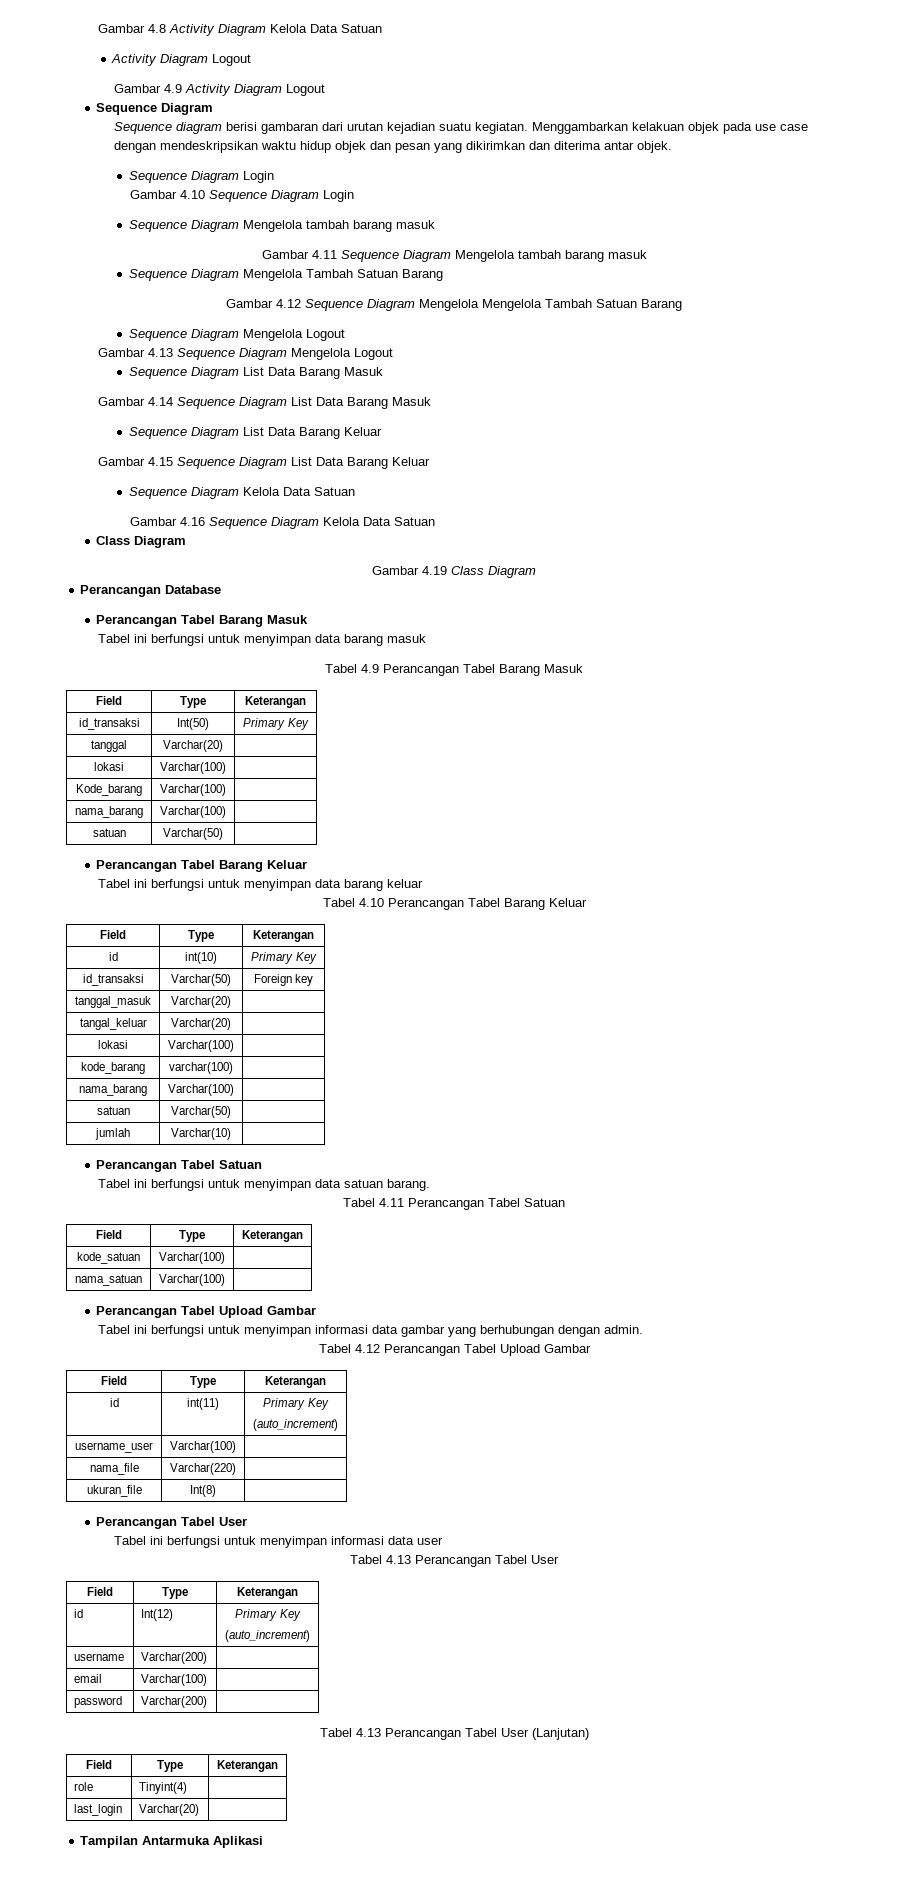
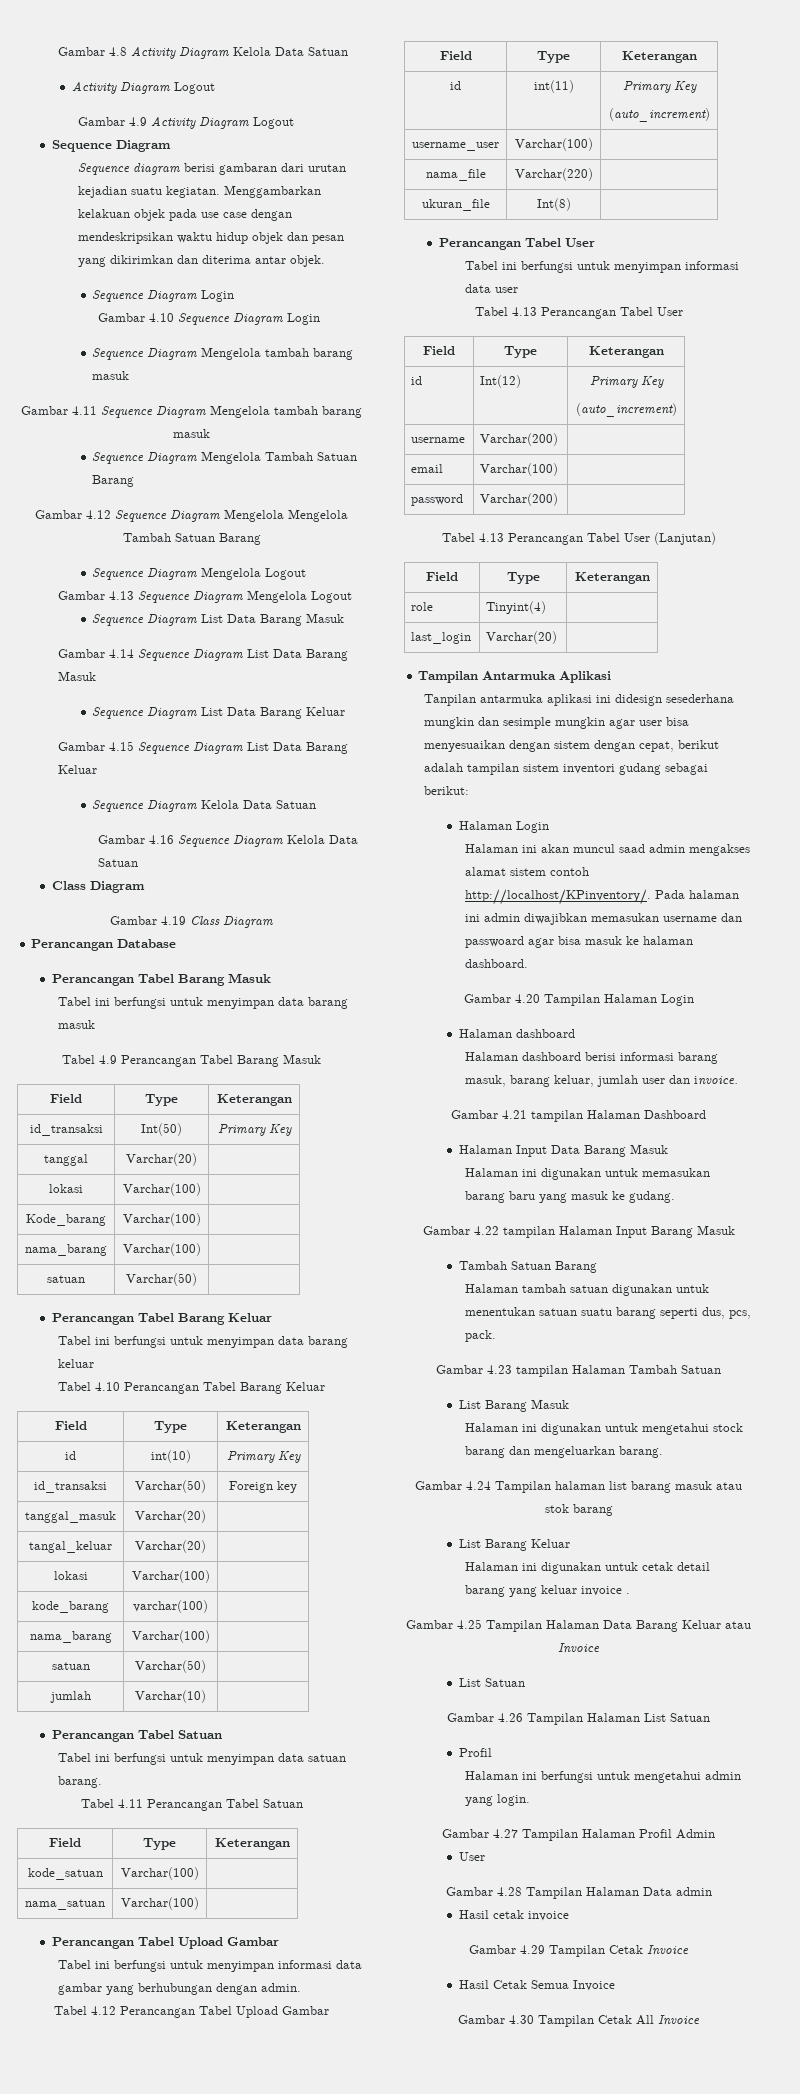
+ Tanpilan antarmuka aplikasi ini didesign sesederhana mungkin dan sesimple mungkin agar user bisa menyesuaikan dengan sistem dengan cepat, berikut adalah tampilan sistem inventori gudang sebagai berikut:
+ Halaman Login
+ Halaman ini akan muncul saad admin mengakses alamat sistem contoh http://localhost/KPinventory/. Pada halaman ini admin diwajibkan memasukan username dan passwoard agar bisa masuk ke halaman dashboard.
+ Gambar 4.20 Tampilan Halaman Login
+ Halaman dashboard
+ Halaman dashboard berisi informasi barang masuk, barang keluar, jumlah user dan invoice.
+ Gambar 4.21 tampilan Halaman Dashboard
+ Halaman Input Data Barang Masuk
+ Halaman ini digunakan untuk memasukan barang baru yang masuk ke gudang.
+ Gambar 4.22 tampilan Halaman Input Barang Masuk
+ Tambah Satuan Barang
+ Halaman tambah satuan digunakan untuk menentukan satuan suatu barang seperti dus, pcs, pack.
+ Gambar 4.23 tampilan Halaman Tambah Satuan
+ List Barang Masuk
+ Halaman ini digunakan untuk mengetahui stock barang dan mengeluarkan barang.
+ Gambar 4.24 Tampilan halaman list barang masuk atau stok barang
+ List Barang Keluar
+ Halaman ini digunakan untuk cetak detail barang yang keluar invoice .
+ Gambar 4.25 Tampilan Halaman Data Barang Keluar atau Invoice
+ List Satuan
+ Gambar 4.26 Tampilan Halaman List Satuan
+ Profil
+ Halaman ini berfungsi untuk mengetahui admin yang login.
+ Gambar 4.27 Tampilan Halaman Profil Admin
+ User
+ Gambar 4.28 Tampilan Halaman Data admin
+ Hasil cetak invoice
+ Gambar 4.29 Tampilan Cetak Invoice
+ Hasil Cetak Semua Invoice
+ Gambar 4.30 Tampilan Cetak All Invoice

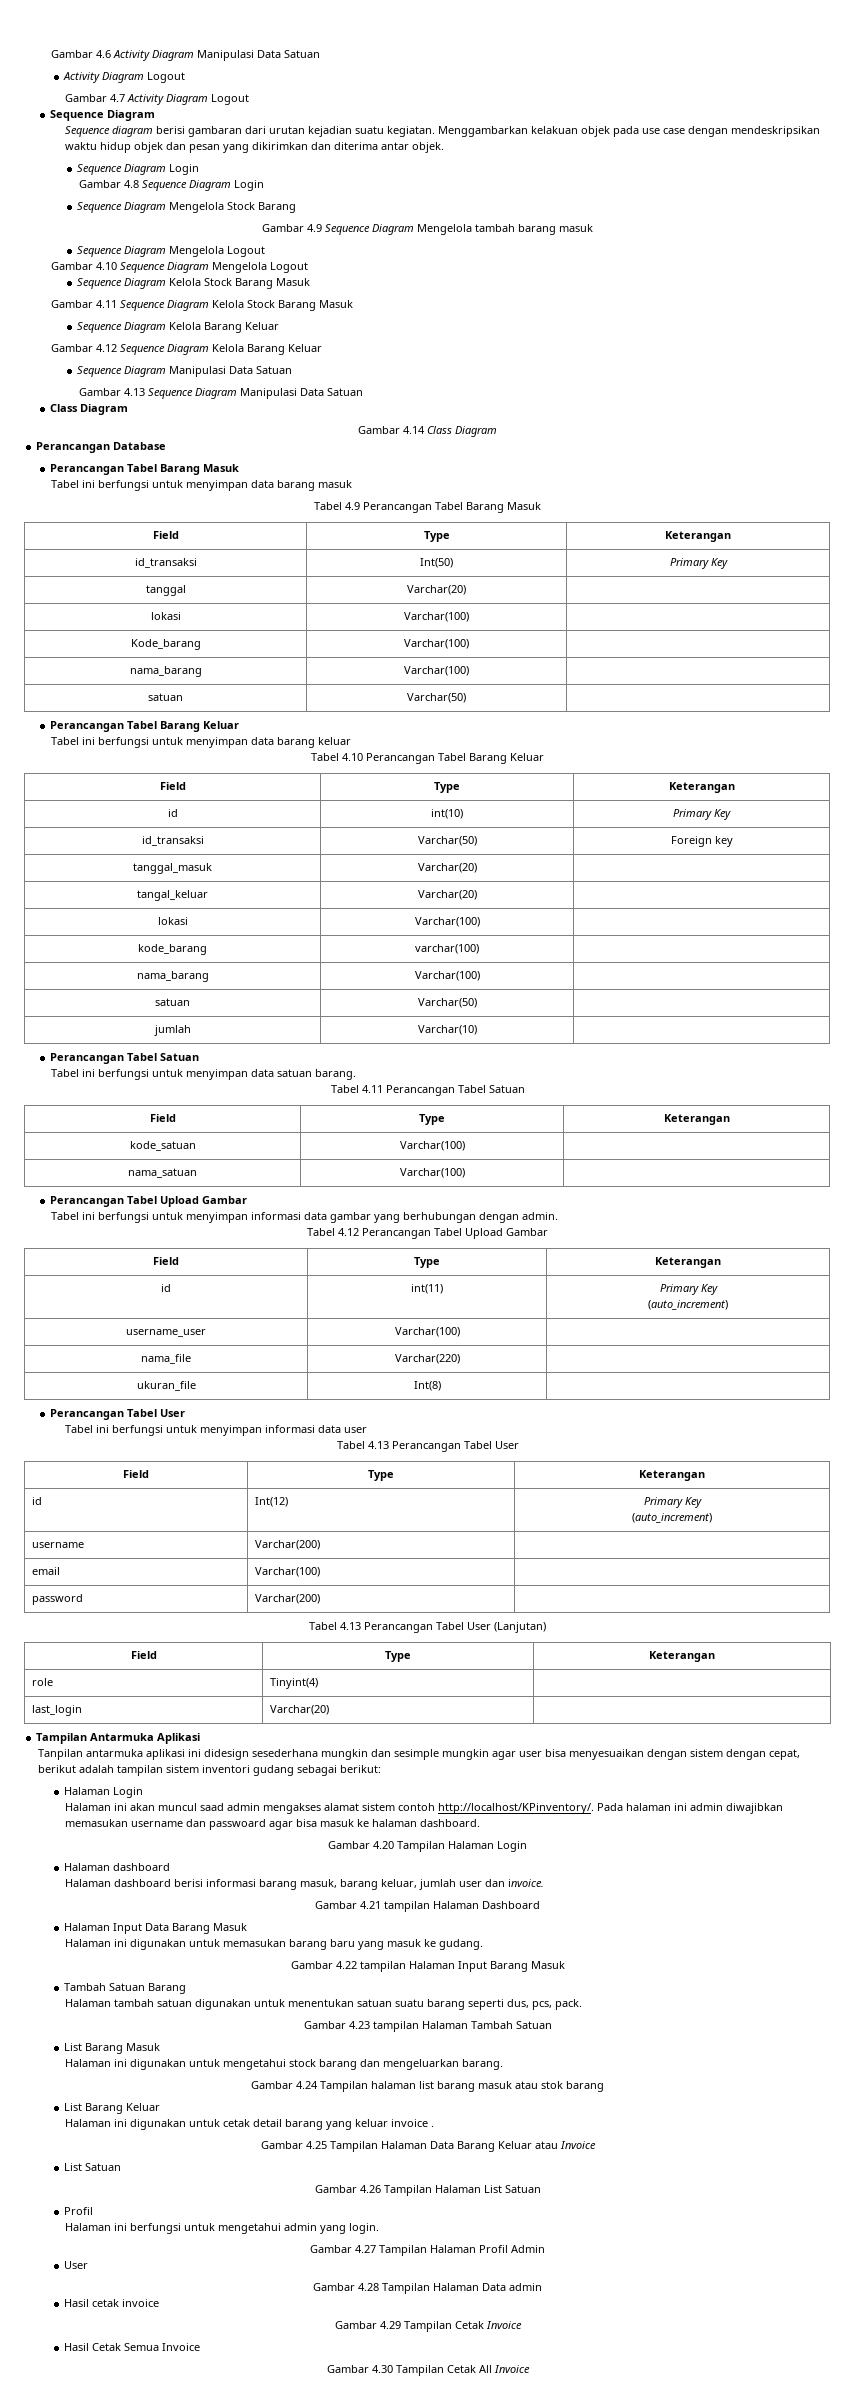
- Gambar 4.8 Activity Diagram Kelola Data Satuan
+ Gambar 4.6 Activity Diagram Manipulasi Data Satuan
- Gambar 4.9 Activity Diagram Logout
+ Gambar 4.7 Activity Diagram Logout
- Gambar 4.10 Sequence Diagram Login
- Sequence Diagram Mengelola tambah barang masuk
- Gambar 4.11 Sequence Diagram Mengelola tambah barang masuk
- Sequence Diagram Mengelola Tambah Satuan Barang
- Gambar 4.12 Sequence Diagram Mengelola Mengelola Tambah Satuan Barang
+ Gambar 4.8 Sequence Diagram Login
+ Sequence Diagram Mengelola Stock Barang
+ Gambar 4.9 Sequence Diagram Mengelola tambah barang masuk
- Gambar 4.13 Sequence Diagram Mengelola Logout
- Sequence Diagram List Data Barang Masuk
+ Gambar 4.10 Sequence Diagram Mengelola Logout
+ Sequence Diagram Kelola Stock Barang Masuk
- Gambar 4.14 Sequence Diagram List Data Barang Masuk
- Sequence Diagram List Data Barang Keluar
+ Gambar 4.11 Sequence Diagram Kelola Stock Barang Masuk
+ Sequence Diagram Kelola Barang Keluar
- Gambar 4.15 Sequence Diagram List Data Barang Keluar
- Sequence Diagram Kelola Data Satuan
+ Gambar 4.12 Sequence Diagram Kelola Barang Keluar
+ Sequence Diagram Manipulasi Data Satuan
- Gambar 4.16 Sequence Diagram Kelola Data Satuan
+ Gambar 4.13 Sequence Diagram Manipulasi Data Satuan
- Gambar 4.19 Class Diagram
+ Gambar 4.14 Class Diagram

